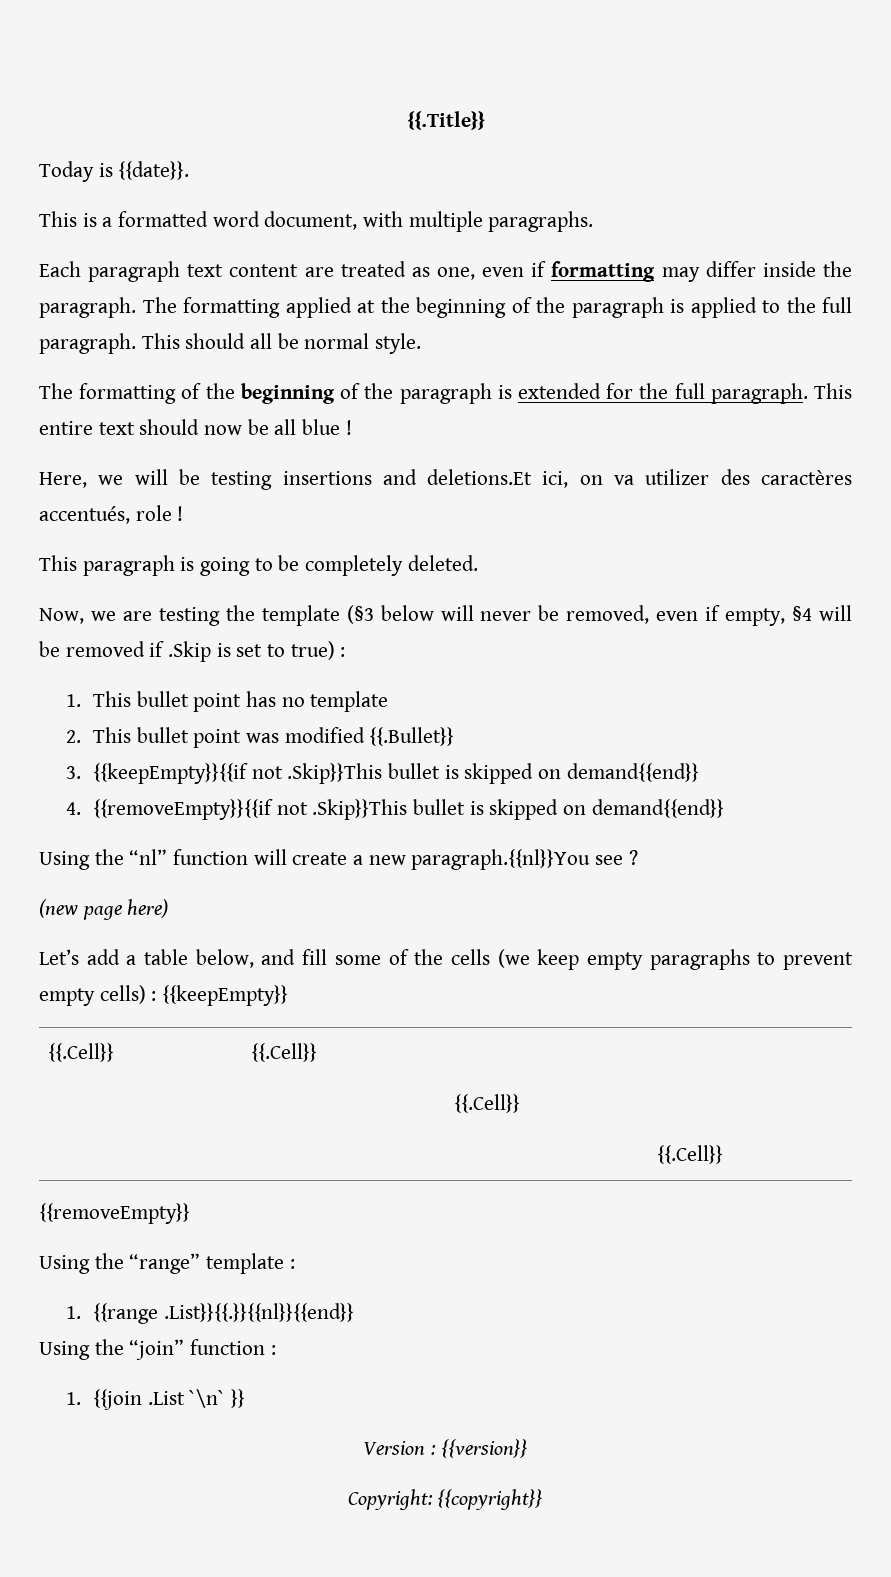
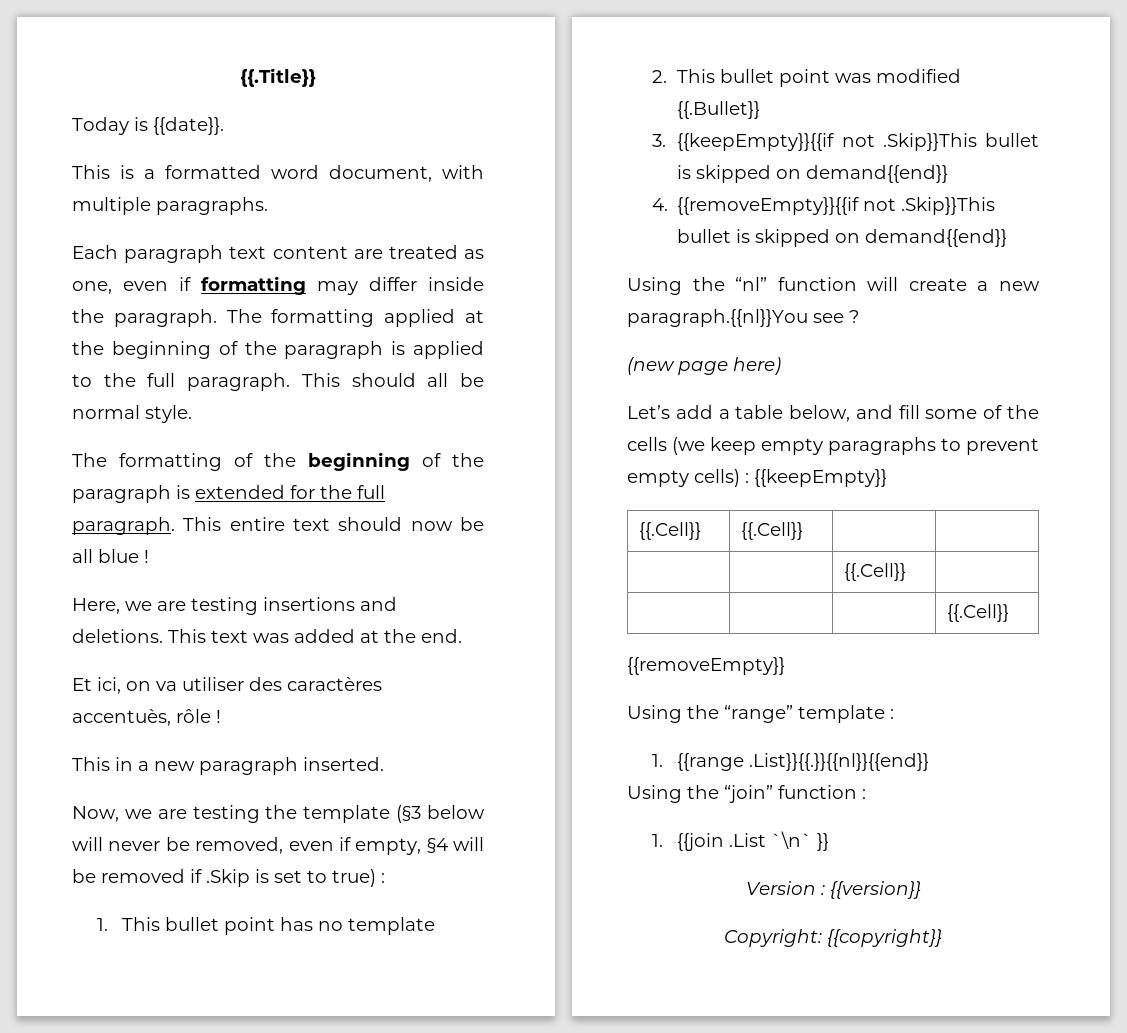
- Here, we will be testing insertions and deletions.Et ici, on va utilizer des caractères accentués, role !
+ Here, we are testing insertions and deletions. This text was added at the end.
+ Et ici, on va utiliser des caractères accentuès, rôle !
- This paragraph is going to be completely deleted.
+ This in a new paragraph inserted.

